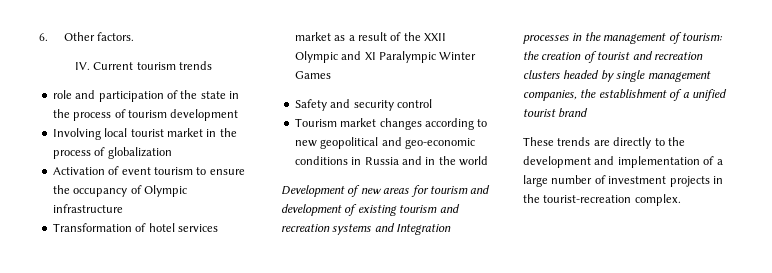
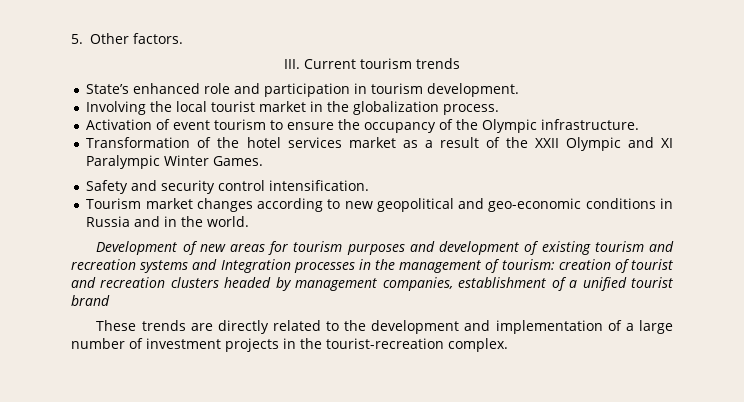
- 6. Other factors.
+ 5. Other factors.
- IV. Current tourism trends
+ III. Current tourism trends
- role and participation of the state in the process of tourism development
+ State’s enhanced role and participation in tourism development.
- Involving local tourist market in the process of globalization
+ Involving the local tourist market in the globalization process.
- Activation of event tourism to ensure the occupancy of Olympic infrastructure
+ Activation of event tourism to ensure the occupancy of the Olympic infrastructure.
- Transformation of hotel services market as a result of the XXII Olympic and XI Paralympic Winter Games
+ Transformation of the hotel services market as a result of the XXII Olympic and XI Paralympic Winter Games.
- Safety and security control
+ Safety and security control intensification.
- Tourism market changes according to new geopolitical and geo-economic conditions in Russia and in the world
+ Tourism market changes according to new geopolitical and geo-economic conditions in Russia and in the world.
- Development of new areas for tourism and development of existing tourism and recreation systems and Integration processes in the management of tourism: the creation of tourist and recreation clusters headed by single management companies, the establishment of a unified tourist brand
+ Development of new areas for tourism purposes and development of existing tourism and recreation systems and Integration processes in the management of tourism: creation of tourist and recreation clusters headed by management companies, establishment of a unified tourist brand
- These trends are directly to the development and implementation of a large number of investment projects in the tourist-recreation complex.
+ These trends are directly related to the development and implementation of a large number of investment projects in the tourist-recreation complex.

